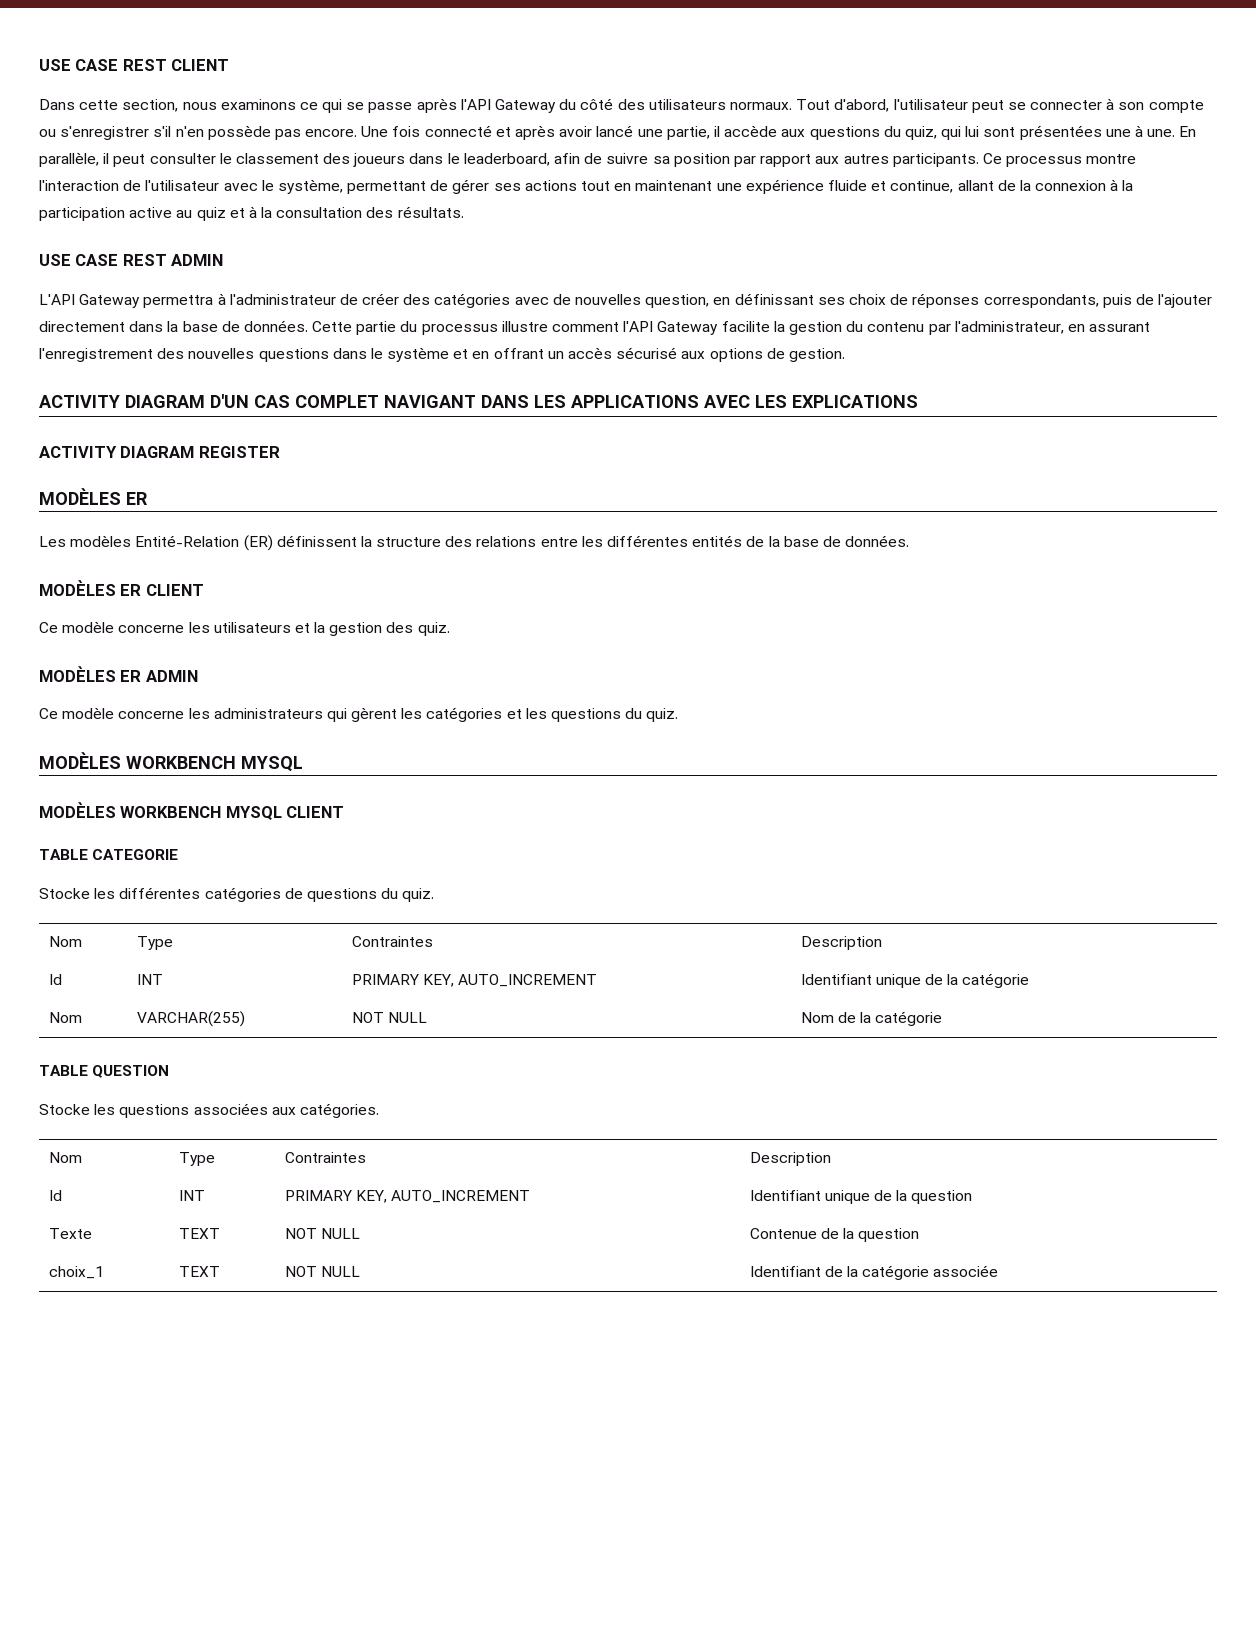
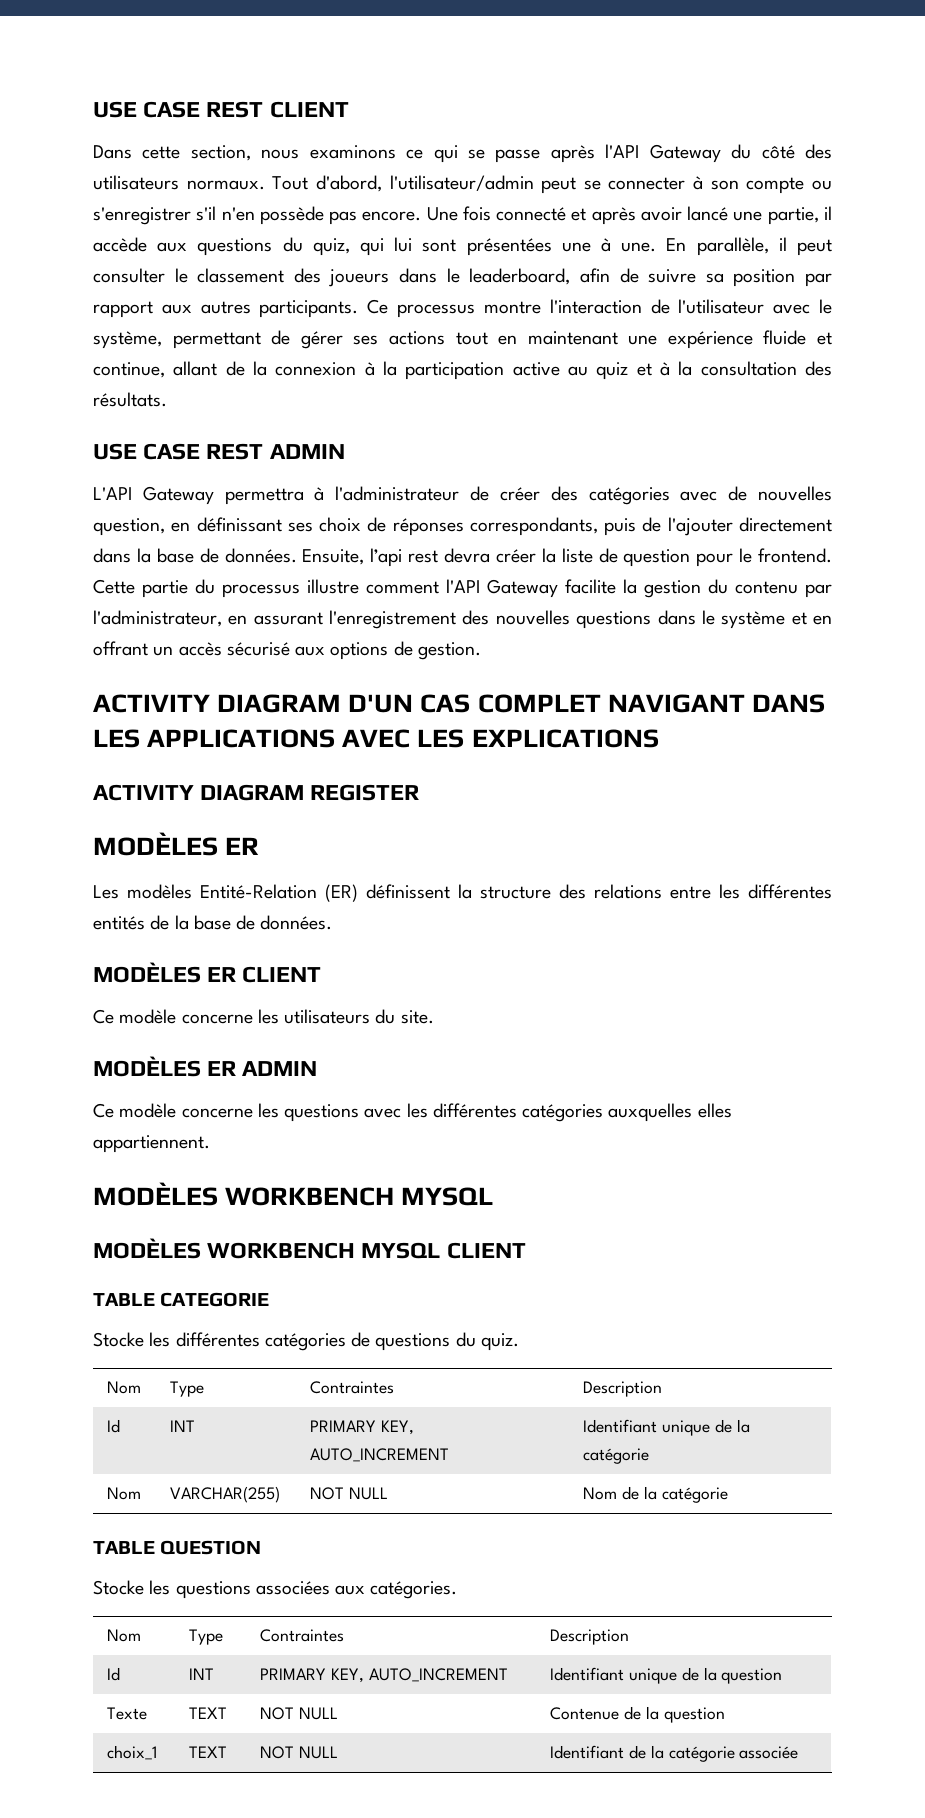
- Tout d'abord, l'utilisateur peut se connecter à son compte ou s'enregistrer s'il n'en possède pas encore.
+ Tout d'abord, l'utilisateur/admin peut se connecter à son compte ou s'enregistrer s'il n'en possède pas encore.
+ Ensuite, l’api rest devra créer la liste de question pour le frontend.
- Ce modèle concerne les utilisateurs et la gestion des quiz.
+ Ce modèle concerne les utilisateurs du site.
- Ce modèle concerne les administrateurs qui gèrent les catégories et les questions du quiz.
+ Ce modèle concerne les questions avec les différentes catégories auxquelles elles appartiennent.

